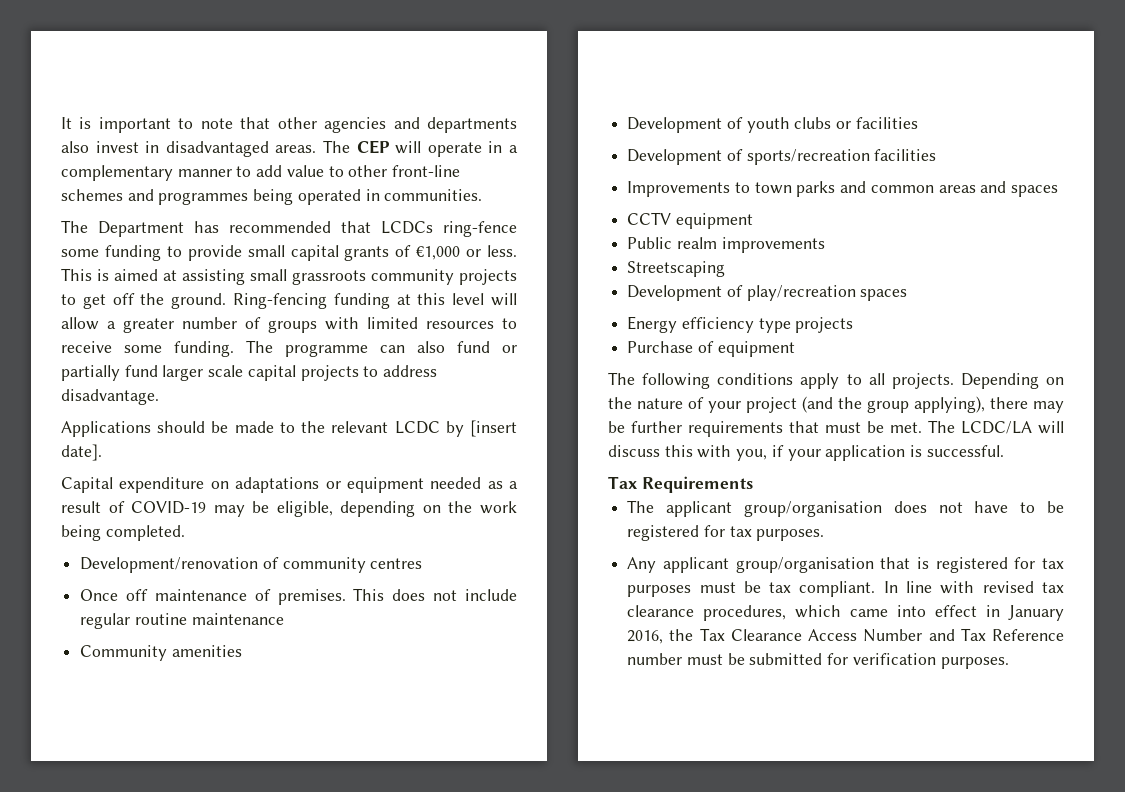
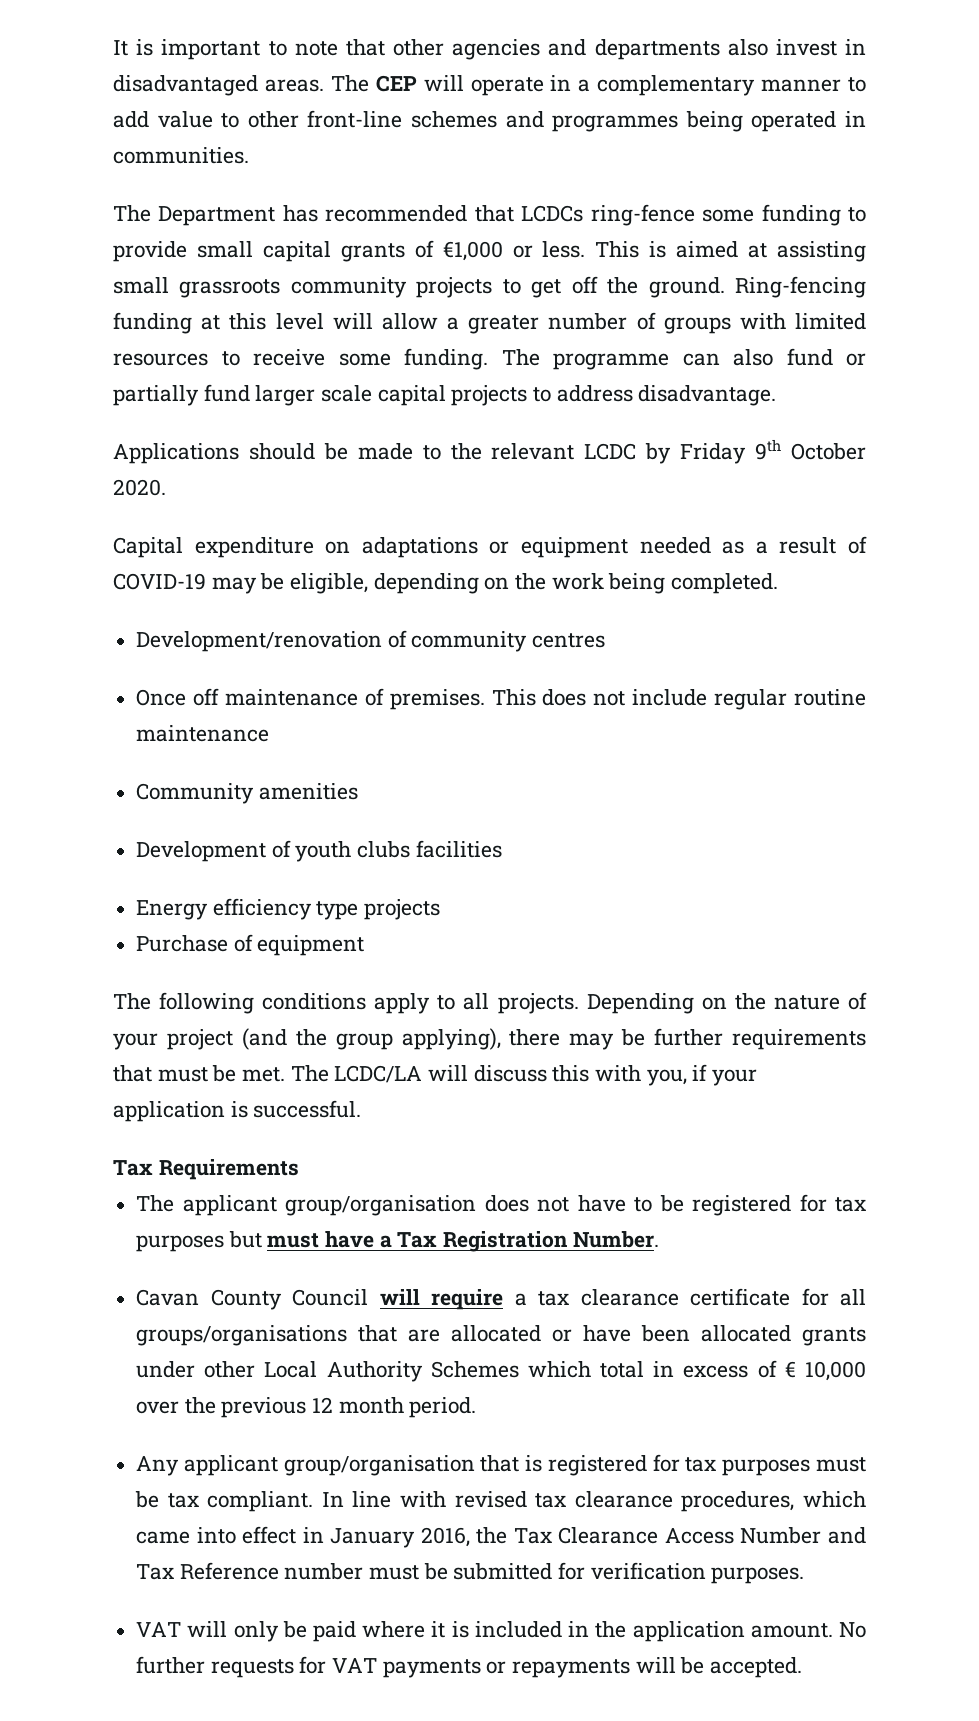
- Applications should be made to the relevant LCDC by [insert date].
+ Applications should be made to the relevant LCDC by Friday 9th October 2020.
- Development of youth clubs or facilities
- Development of sports/recreation facilities
- Improvements to town parks and common areas and spaces
- CCTV equipment
- Public realm improvements
- Streetscaping
- Development of play/recreation spaces
+ Development of youth clubs facilities
- The applicant group/organisation does not have to be registered for tax purposes.
+ The applicant group/organisation does not have to be registered for tax purposes but must have a Tax Registration Number.
+ Cavan County Council will require a tax clearance certificate for all groups/organisations that are allocated or have been allocated grants under other Local Authority Schemes which total in excess of € 10,000 over the previous 12 month period.
+ VAT will only be paid where it is included in the application amount. No further requests for VAT payments or repayments will be accepted.

